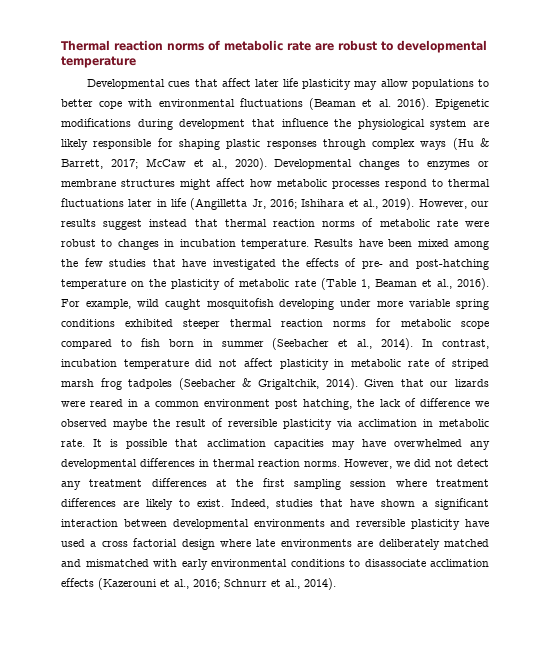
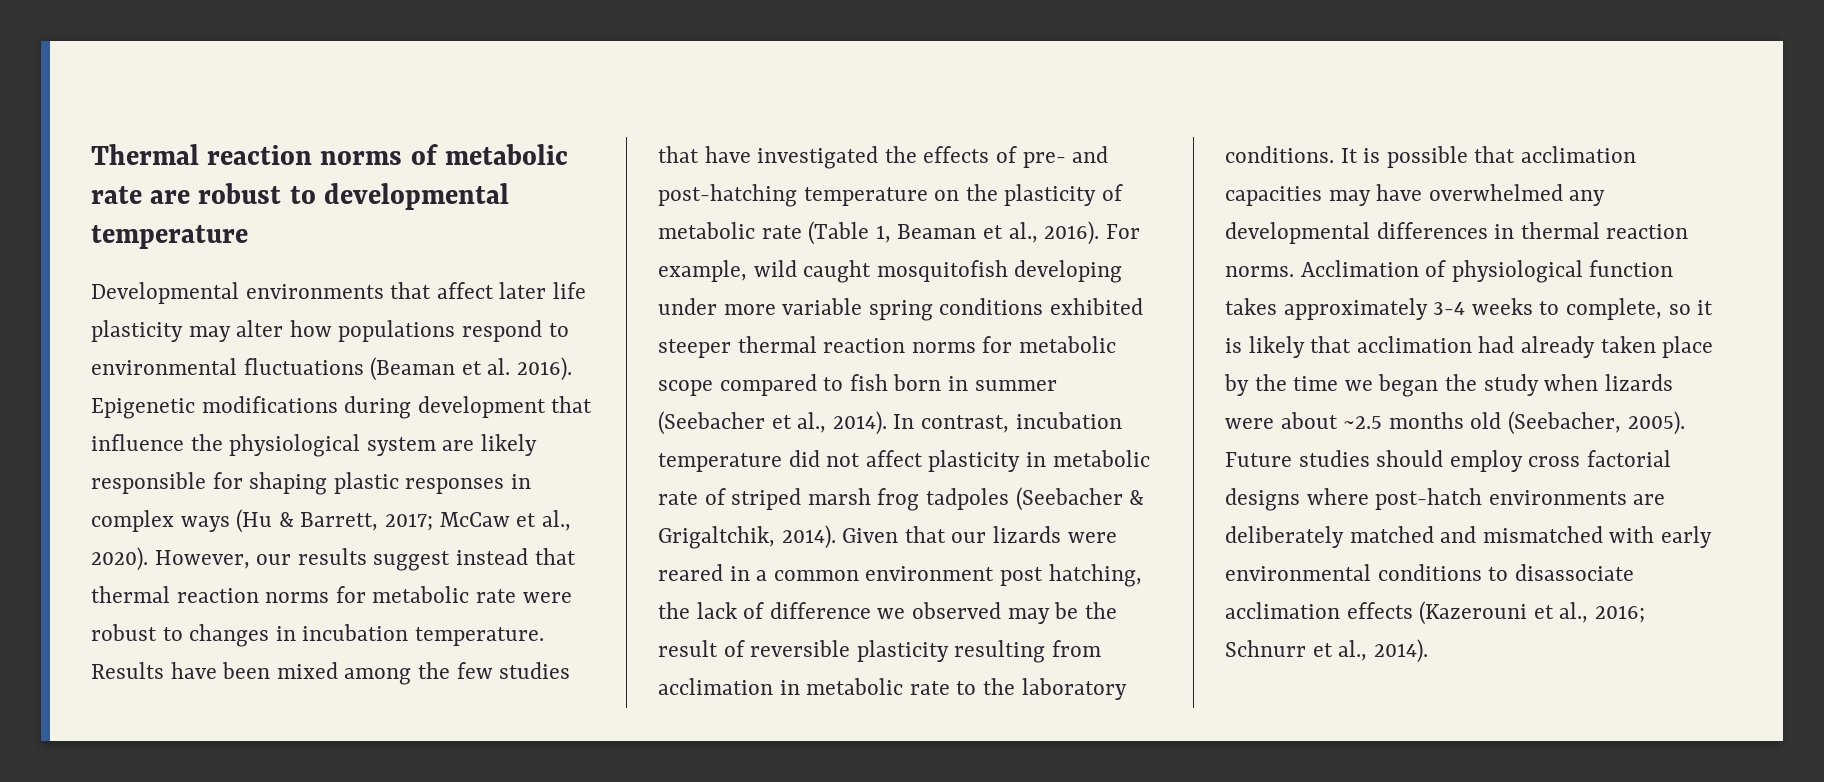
- Developmental cues that affect later life plasticity may allow populations to better cope with environmental fluctuations (Beaman et al. 2016).
+ Developmental environments that affect later life plasticity may alter how populations respond to environmental fluctuations (Beaman et al. 2016).
- Epigenetic modifications during development that influence the physiological system are likely responsible for shaping plastic responses through complex ways (Hu & Barrett, 2017; McCaw et al., 2020).
+ Epigenetic modifications during development that influence the physiological system are likely responsible for shaping plastic responses in complex ways (Hu & Barrett, 2017; McCaw et al., 2020).
- Developmental changes to enzymes or membrane structures might affect how metabolic processes respond to thermal fluctuations later in life (Angilletta Jr, 2016; Ishihara et al., 2019).
- However, our results suggest instead that thermal reaction norms of metabolic rate were robust to changes in incubation temperature.
+ However, our results suggest instead that thermal reaction norms for metabolic rate were robust to changes in incubation temperature.
- Given that our lizards were reared in a common environment post hatching, the lack of difference we observed maybe the result of reversible plasticity via acclimation in metabolic rate.
+ Given that our lizards were reared in a common environment post hatching, the lack of difference we observed may be the result of reversible plasticity resulting from acclimation in metabolic rate to the laboratory conditions.
- However, we did not detect any treatment differences at the first sampling session where treatment differences are likely to exist. Indeed, studies that have shown a significant interaction between developmental environments and reversible plasticity have used a cross factorial design where late environments are deliberately matched and mismatched with early environmental conditions to disassociate acclimation effects (Kazerouni et al., 2016; Schnurr et al., 2014).
+ Acclimation of physiological function takes approximately 3-4 weeks to complete, so it is likely that acclimation had already taken place by the time we began the study when lizards were about ~2.5 months old (Seebacher, 2005). Future studies should employ cross factorial designs where post-hatch environments are deliberately matched and mismatched with early environmental conditions to disassociate acclimation effects (Kazerouni et al., 2016; Schnurr et al., 2014).

